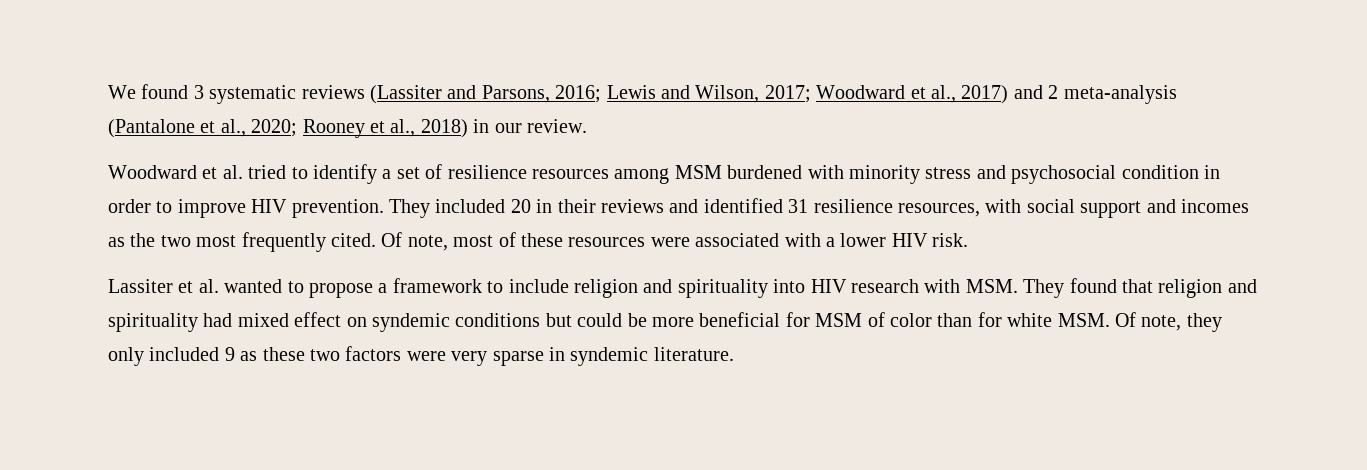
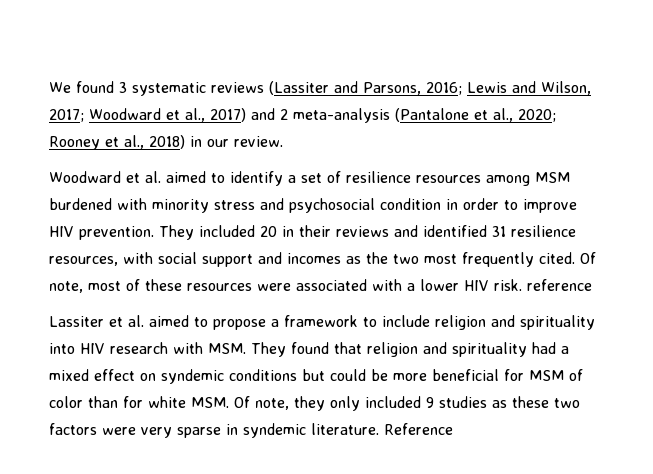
- Woodward et al. tried to identify a set of resilience resources among MSM burdened with minority stress and psychosocial condition in order to improve HIV prevention.
+ Woodward et al. aimed to identify a set of resilience resources among MSM burdened with minority stress and psychosocial condition in order to improve HIV prevention.
- Of note, most of these resources were associated with a lower HIV risk.
+ Of note, most of these resources were associated with a lower HIV risk. reference
- Lassiter et al. wanted to propose a framework to include religion and spirituality into HIV research with MSM. They found that religion and spirituality had mixed effect on syndemic conditions but could be more beneficial for MSM of color than for white MSM. Of note, they only included 9 as these two factors were very sparse in syndemic literature.
+ Lassiter et al. aimed to propose a framework to include religion and spirituality into HIV research with MSM. They found that religion and spirituality had a mixed effect on syndemic conditions but could be more beneficial for MSM of color than for white MSM. Of note, they only included 9 studies as these two factors were very sparse in syndemic literature.
+ Reference

